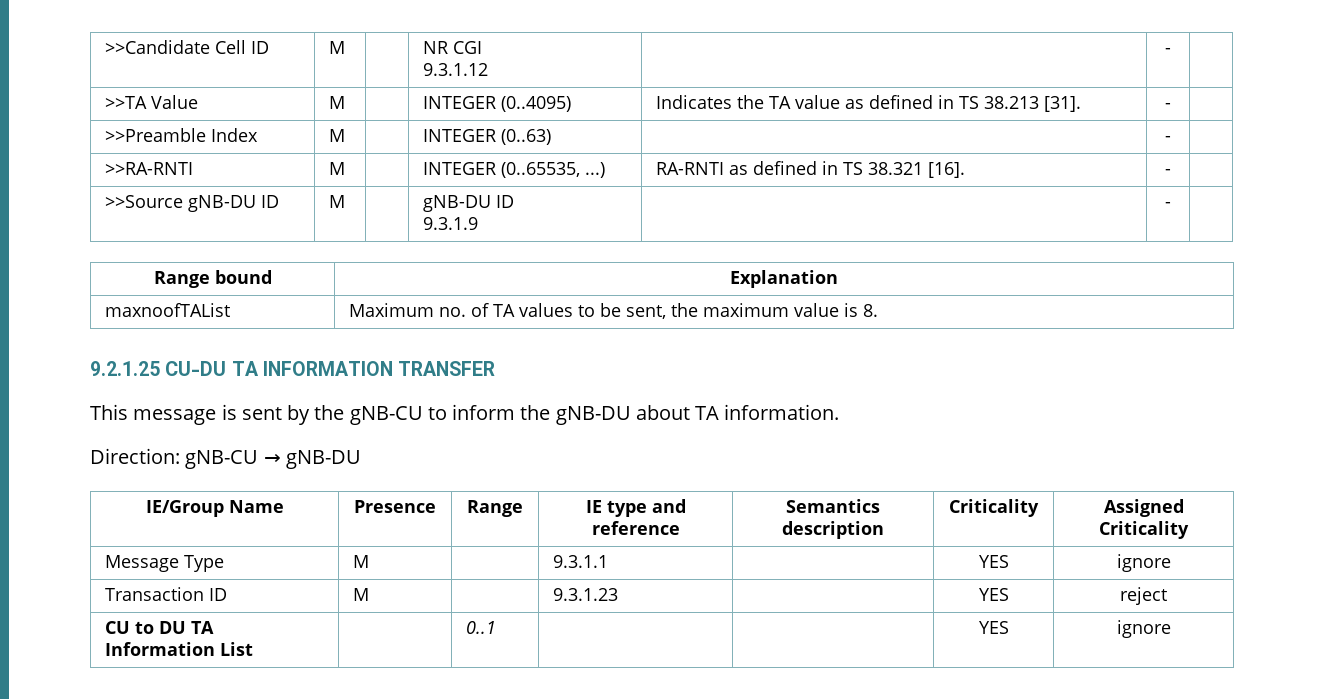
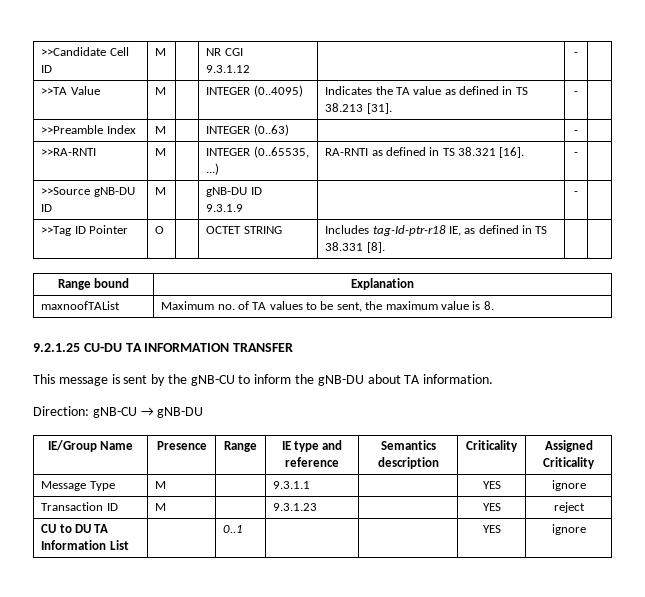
+ >>Tag ID Pointer | O | | OCTET STRING | Includes tag-Id-ptr-r18 IE, as defined in TS 38.331 [8]. | |

